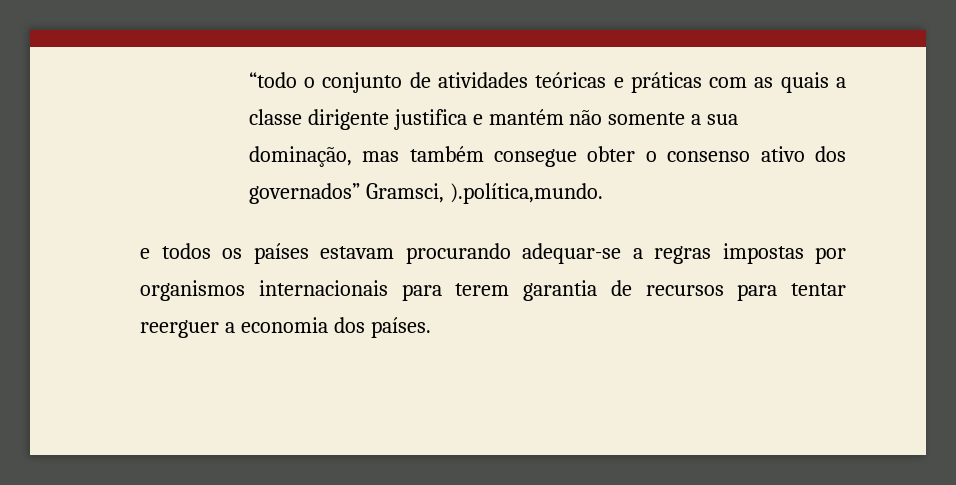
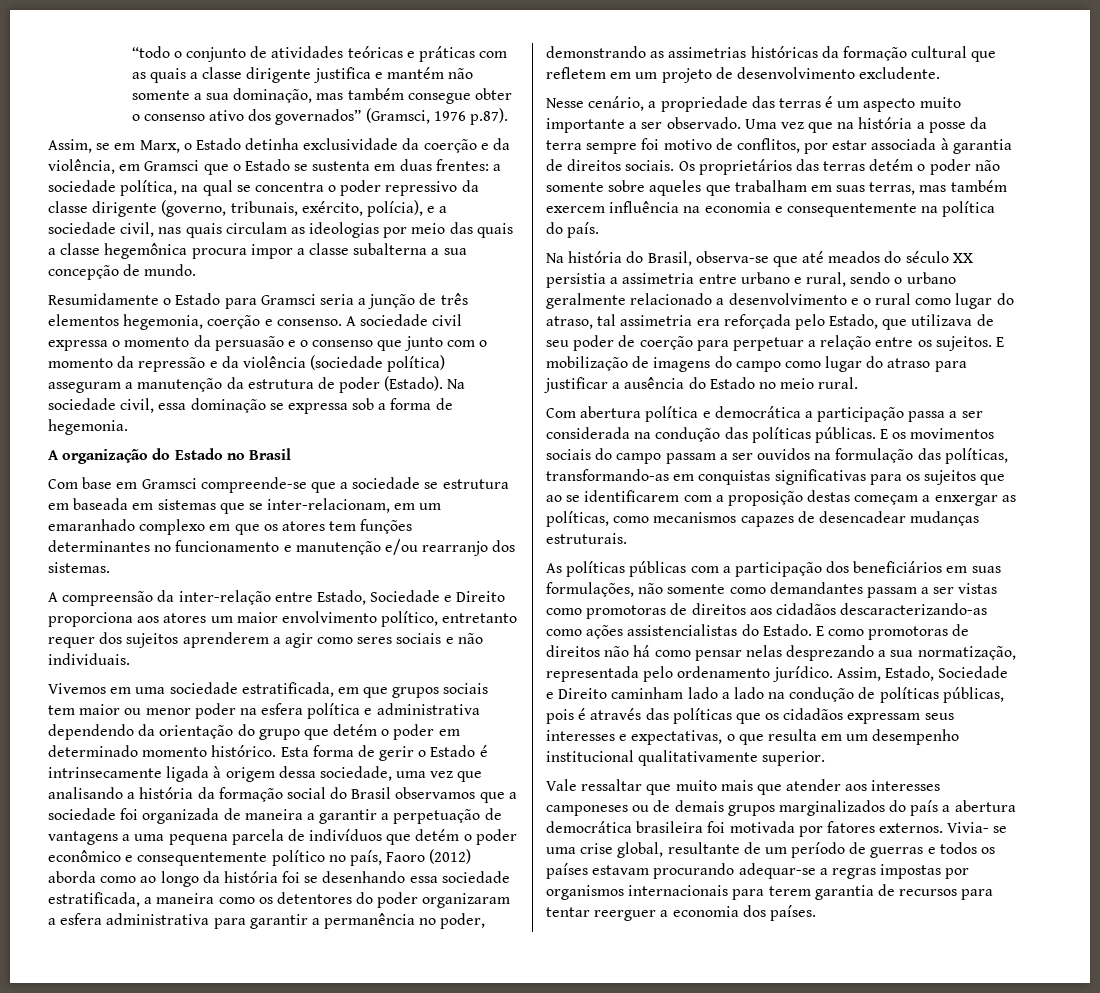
- “todo o conjunto de atividades teóricas e práticas com as quais a classe dirigente justifica e mantém não somente a sua dominação, mas também consegue obter o consenso ativo dos governados” Gramsci, ).política,mundo.
- e todos os países estavam procurando adequar-se a regras impostas por organismos internacionais para terem garantia de recursos para tentar reerguer a economia dos países.
+ “todo o conjunto de atividades teóricas e práticas com as quais a classe dirigente justifica e mantém não somente a sua dominação, mas também consegue obter o consenso ativo dos governados” (Gramsci, 1976 p.87).
+ Assim, se em Marx, o Estado detinha exclusividade da coerção e da violência, em Gramsci que o Estado se sustenta em duas frentes: a sociedade política, na qual se concentra o poder repressivo da classe dirigente (governo, tribunais, exército, polícia), e a sociedade civil, nas quais circulam as ideologias por meio das quais a classe hegemônica procura impor a classe subalterna a sua concepção de mundo.
+ Resumidamente o Estado para Gramsci seria a junção de três elementos hegemonia, coerção e consenso. A sociedade civil expressa o momento da persuasão e o consenso que junto com o momento da repressão e da violência (sociedade política) asseguram a manutenção da estrutura de poder (Estado). Na sociedade civil, essa dominação se expressa sob a forma de hegemonia.
+ A organização do Estado no Brasil
+ Com base em Gramsci compreende-se que a sociedade se estrutura em baseada em sistemas que se inter-relacionam, em um emaranhado complexo em que os atores tem funções determinantes no funcionamento e manutenção e/ou rearranjo dos sistemas.
+ A compreensão da inter-relação entre Estado, Sociedade e Direito proporciona aos atores um maior envolvimento político, entretanto requer dos sujeitos aprenderem a agir como seres sociais e não individuais.
+ Vivemos em uma sociedade estratificada, em que grupos sociais tem maior ou menor poder na esfera política e administrativa dependendo da orientação do grupo que detém o poder em determinado momento histórico. Esta forma de gerir o Estado é intrinsecamente ligada à origem dessa sociedade, uma vez que analisando a história da formação social do Brasil observamos que a sociedade foi organizada de maneira a garantir a perpetuação de vantagens a uma pequena parcela de indivíduos que detém o poder econômico e consequentemente político no país, Faoro (2012) aborda como ao longo da história foi se desenhando essa sociedade estratificada, a maneira como os detentores do poder organizaram a esfera administrativa para garantir a permanência no poder, demonstrando as assimetrias históricas da formação cultural que refletem em um projeto de desenvolvimento excludente.
+ Nesse cenário, a propriedade das terras é um aspecto muito importante a ser observado. Uma vez que na história a posse da terra sempre foi motivo de conflitos, por estar associada à garantia de direitos sociais. Os proprietários das terras detém o poder não somente sobre aqueles que trabalham em suas terras, mas também exercem influência na economia e consequentemente na política do país.
+ Na história do Brasil, observa-se que até meados do século XX persistia a assimetria entre urbano e rural, sendo o urbano geralmente relacionado a desenvolvimento e o rural como lugar do atraso, tal assimetria era reforçada pelo Estado, que utilizava de seu poder de coerção para perpetuar a relação entre os sujeitos. E mobilização de imagens do campo como lugar do atraso para justificar a ausência do Estado no meio rural.
+ Com abertura política e democrática a participação passa a ser considerada na condução das políticas públicas. E os movimentos sociais do campo passam a ser ouvidos na formulação das políticas, transformando-as em conquistas significativas para os sujeitos que ao se identificarem com a proposição destas começam a enxergar as políticas, como mecanismos capazes de desencadear mudanças estruturais.
+ As políticas públicas com a participação dos beneficiários em suas formulações, não somente como demandantes passam a ser vistas como promotoras de direitos aos cidadãos descaracterizando-as como ações assistencialistas do Estado. E como promotoras de direitos não há como pensar nelas desprezando a sua normatização, representada pelo ordenamento jurídico. Assim, Estado, Sociedade e Direito caminham lado a lado na condução de políticas públicas, pois é através das políticas que os cidadãos expressam seus interesses e expectativas, o que resulta em um desempenho institucional qualitativamente superior.
+ Vale ressaltar que muito mais que atender aos interesses camponeses ou de demais grupos marginalizados do país a abertura democrática brasileira foi motivada por fatores externos. Vivia- se uma crise global, resultante de um período de guerras e todos os países estavam procurando adequar-se a regras impostas por organismos internacionais para terem garantia de recursos para tentar reerguer a economia dos países.

